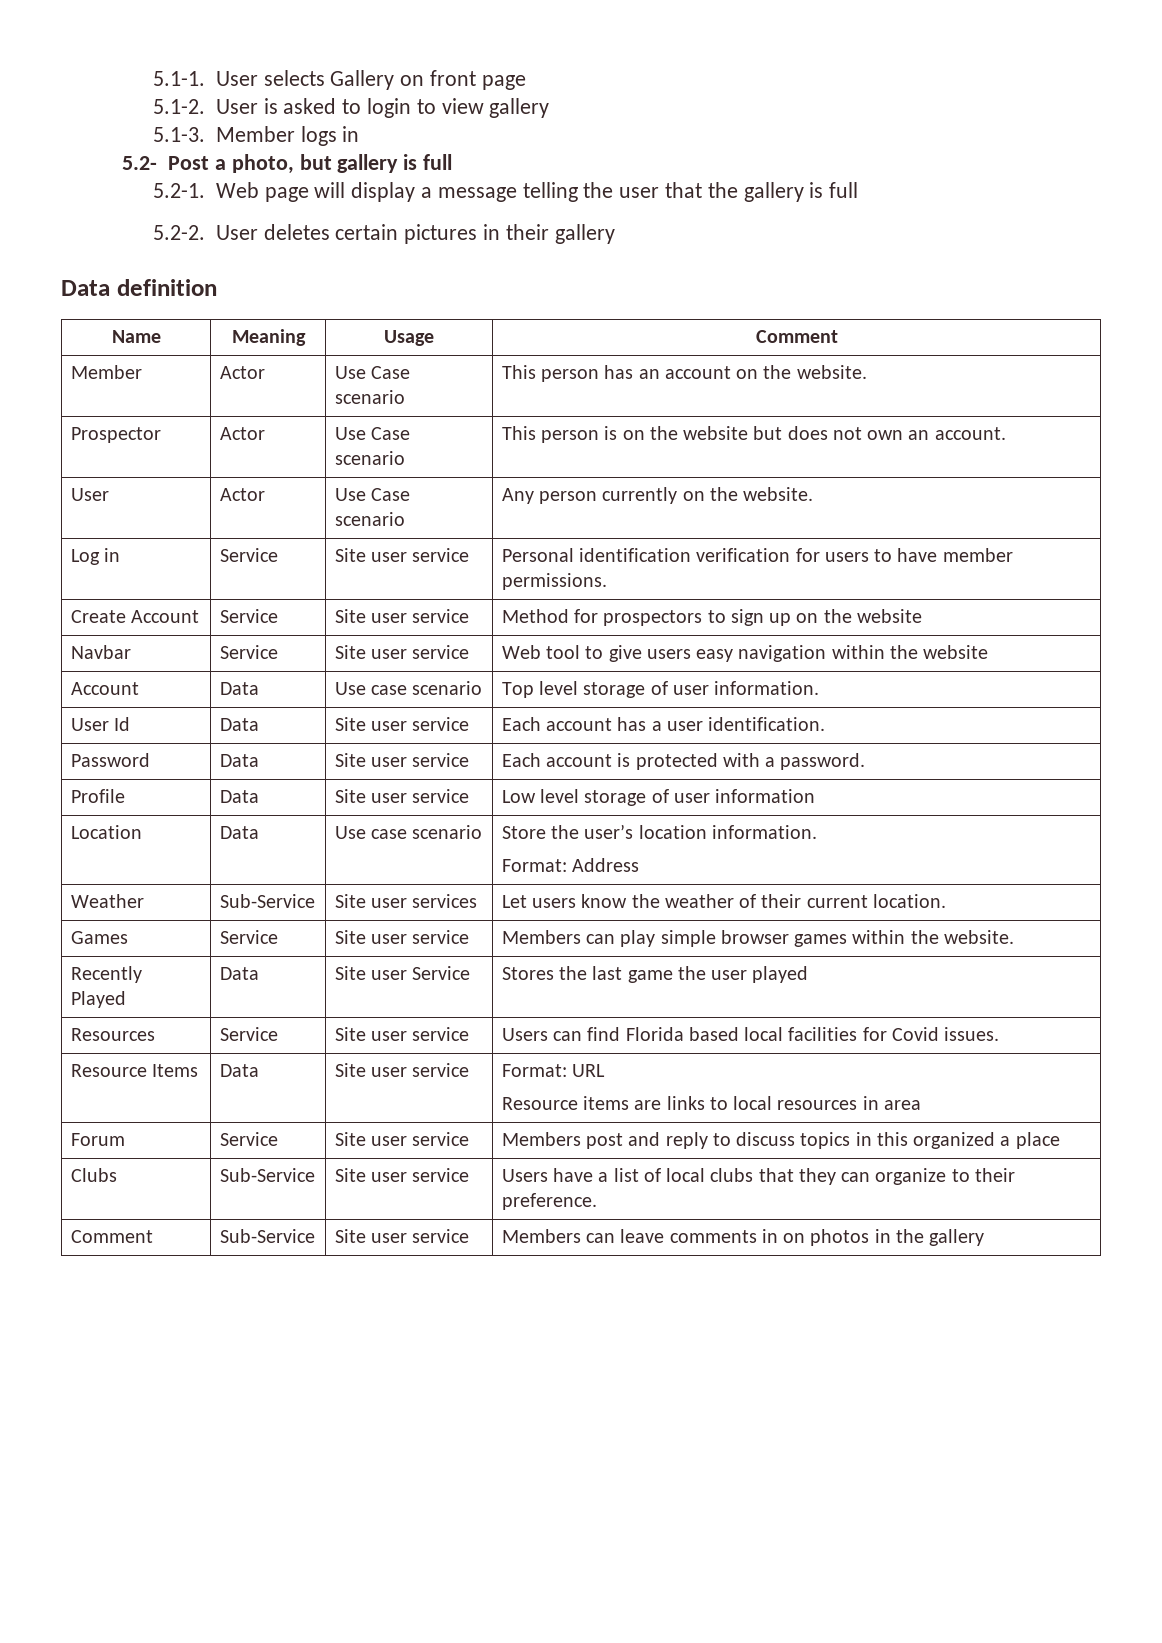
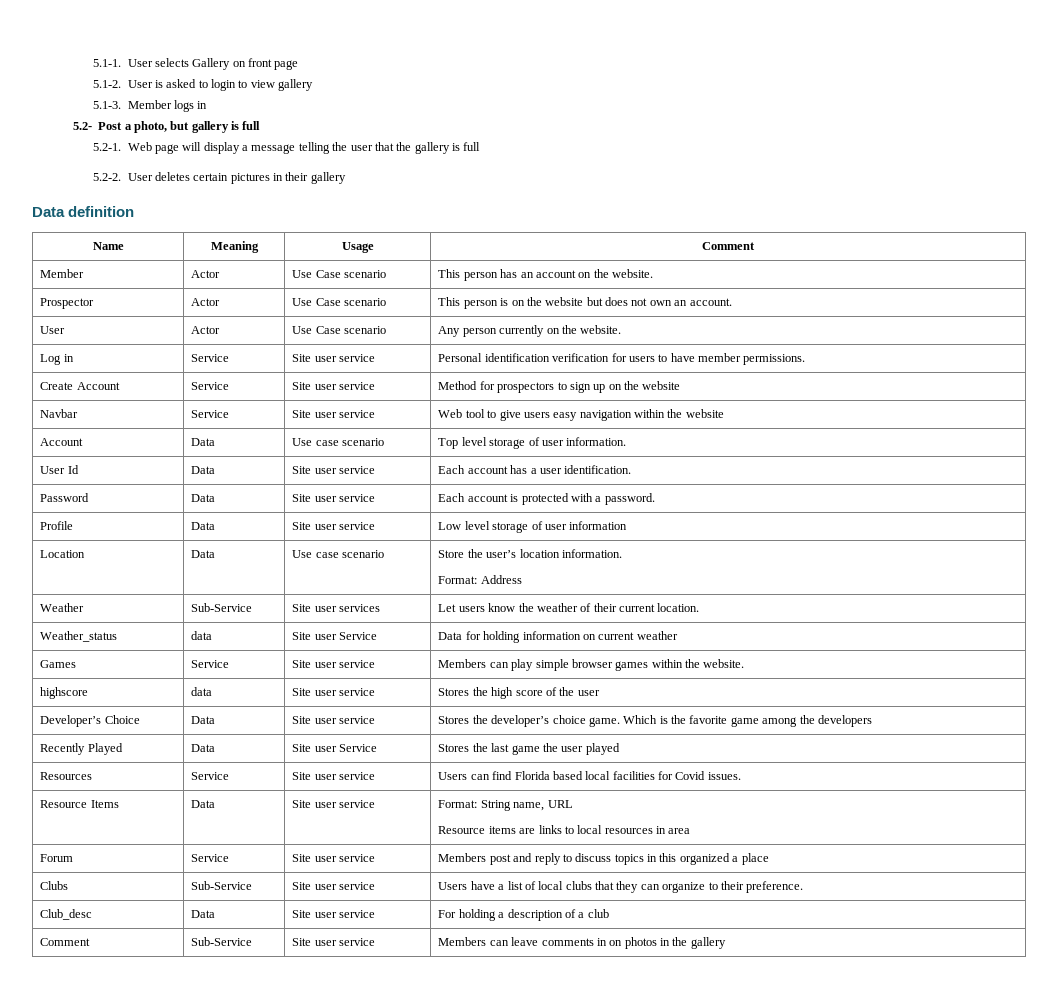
+ Weather_status | data | Site user Service | Data for holding information on current weather
+ highscore | data | Site user service | Stores the high score of the user
+ Developer’s Choice | Data | Site user service | Stores the developer’s choice game. Which is the favorite game among the developers
- Resource Items | Data | Site user service | Format: URL
+ Resource Items | Data | Site user service | Format: String name, URL
+ Club_desc | Data | Site user service | For holding a description of a club

